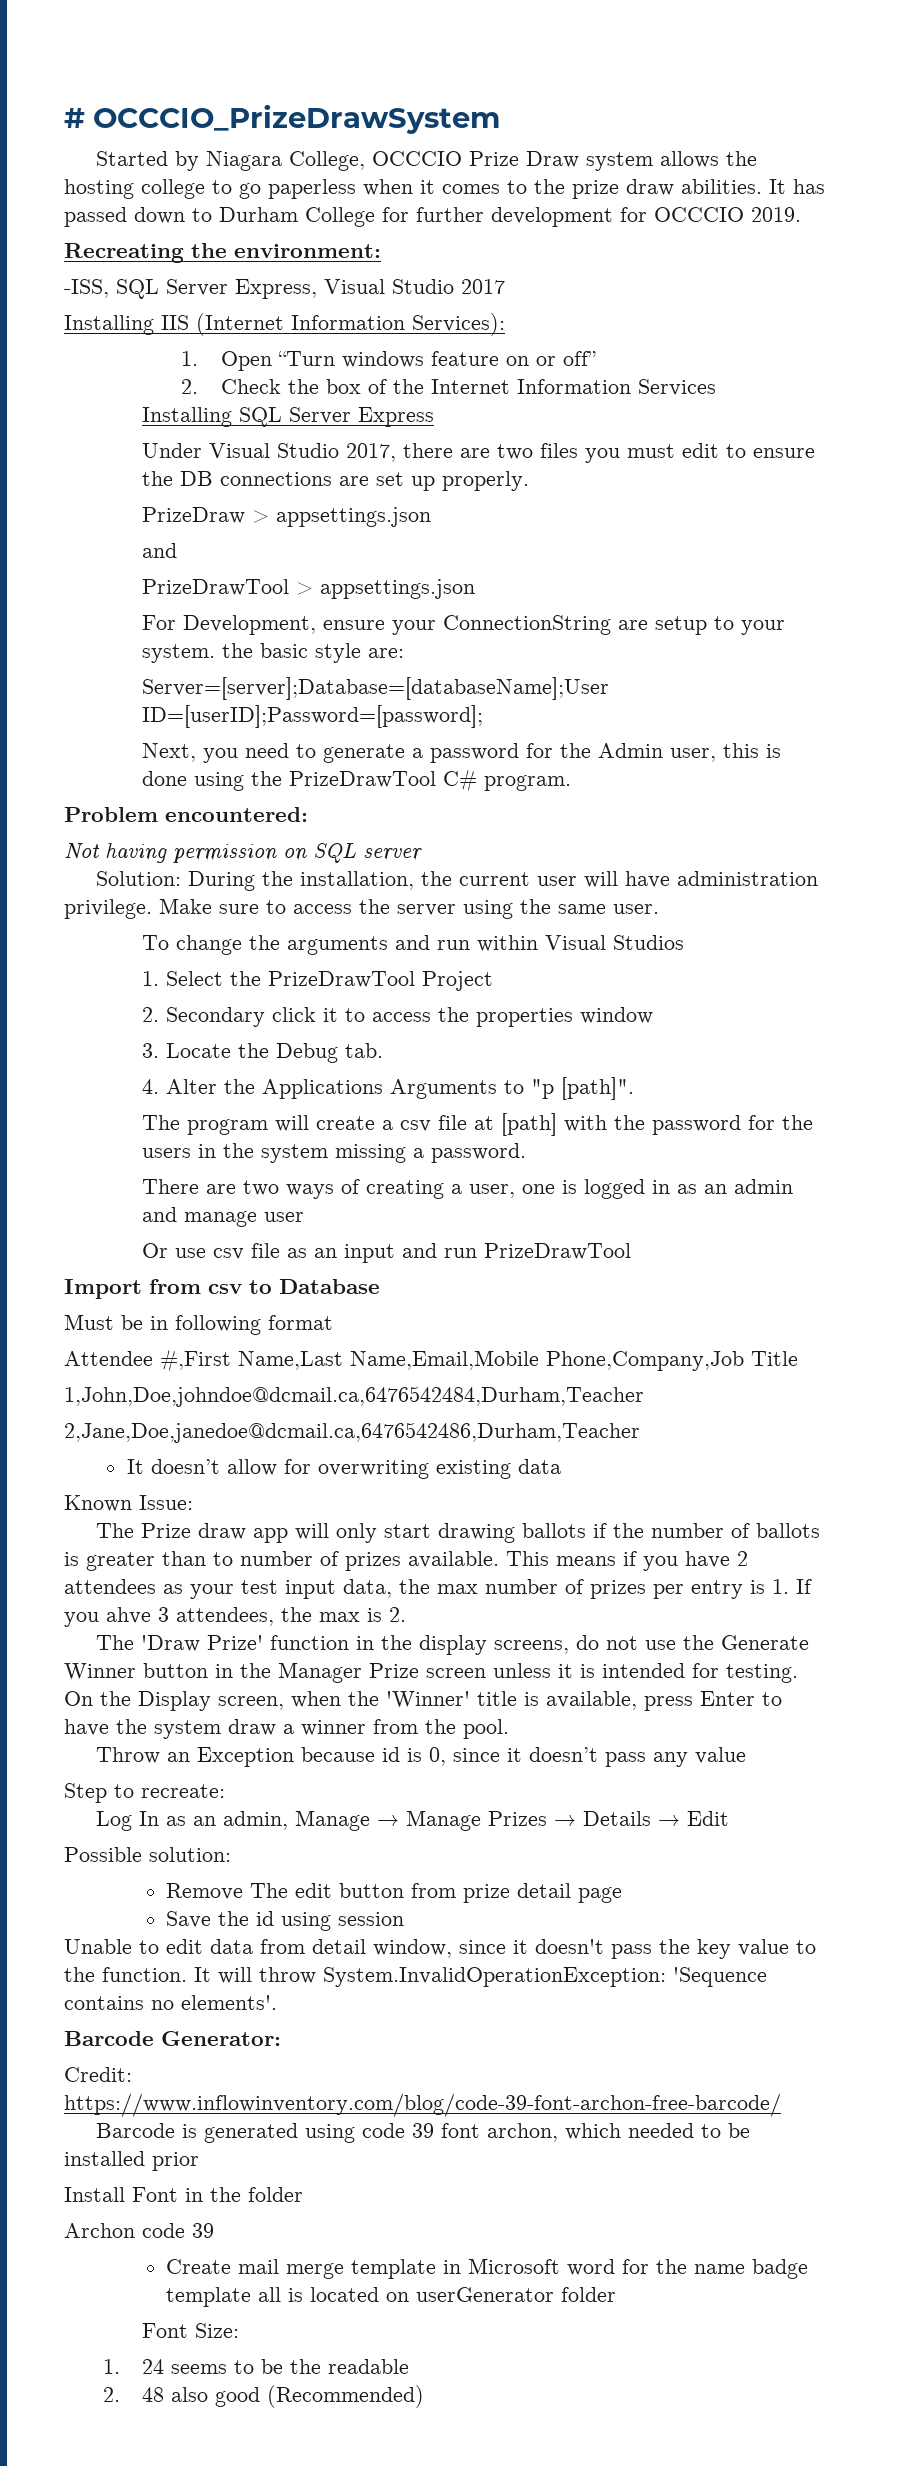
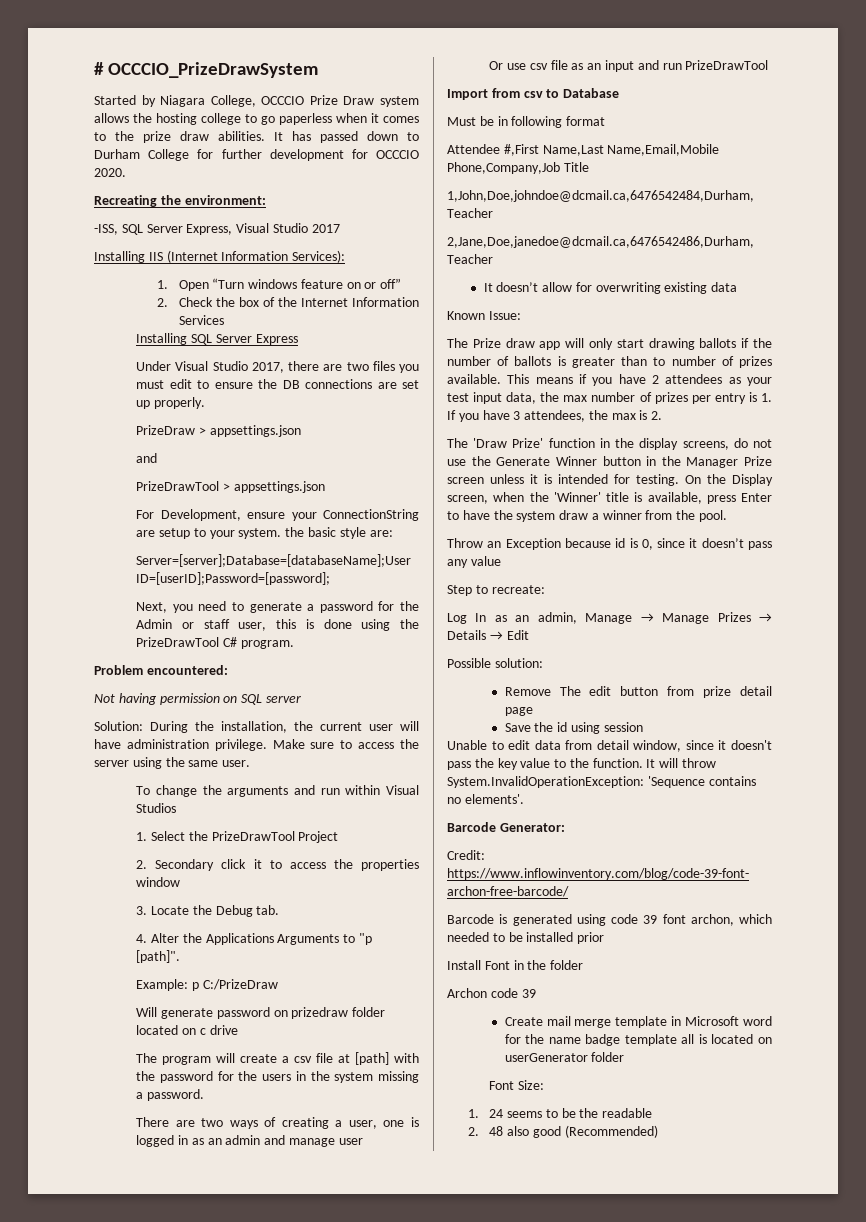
- It has passed down to Durham College for further development for OCCCIO 2019.
+ It has passed down to Durham College for further development for OCCCIO 2020.
- Next, you need to generate a password for the Admin user, this is done using the PrizeDrawTool C# program.
+ Next, you need to generate a password for the Admin or staff user, this is done using the PrizeDrawTool C# program.
+ Example: p C:/PrizeDraw
+ Will generate password on prizedraw folder located on c drive
- This means if you have 2 attendees as your test input data, the max number of prizes per entry is 1. If you ahve 3 attendees, the max is 2.
+ This means if you have 2 attendees as your test input data, the max number of prizes per entry is 1. If you have 3 attendees, the max is 2.

